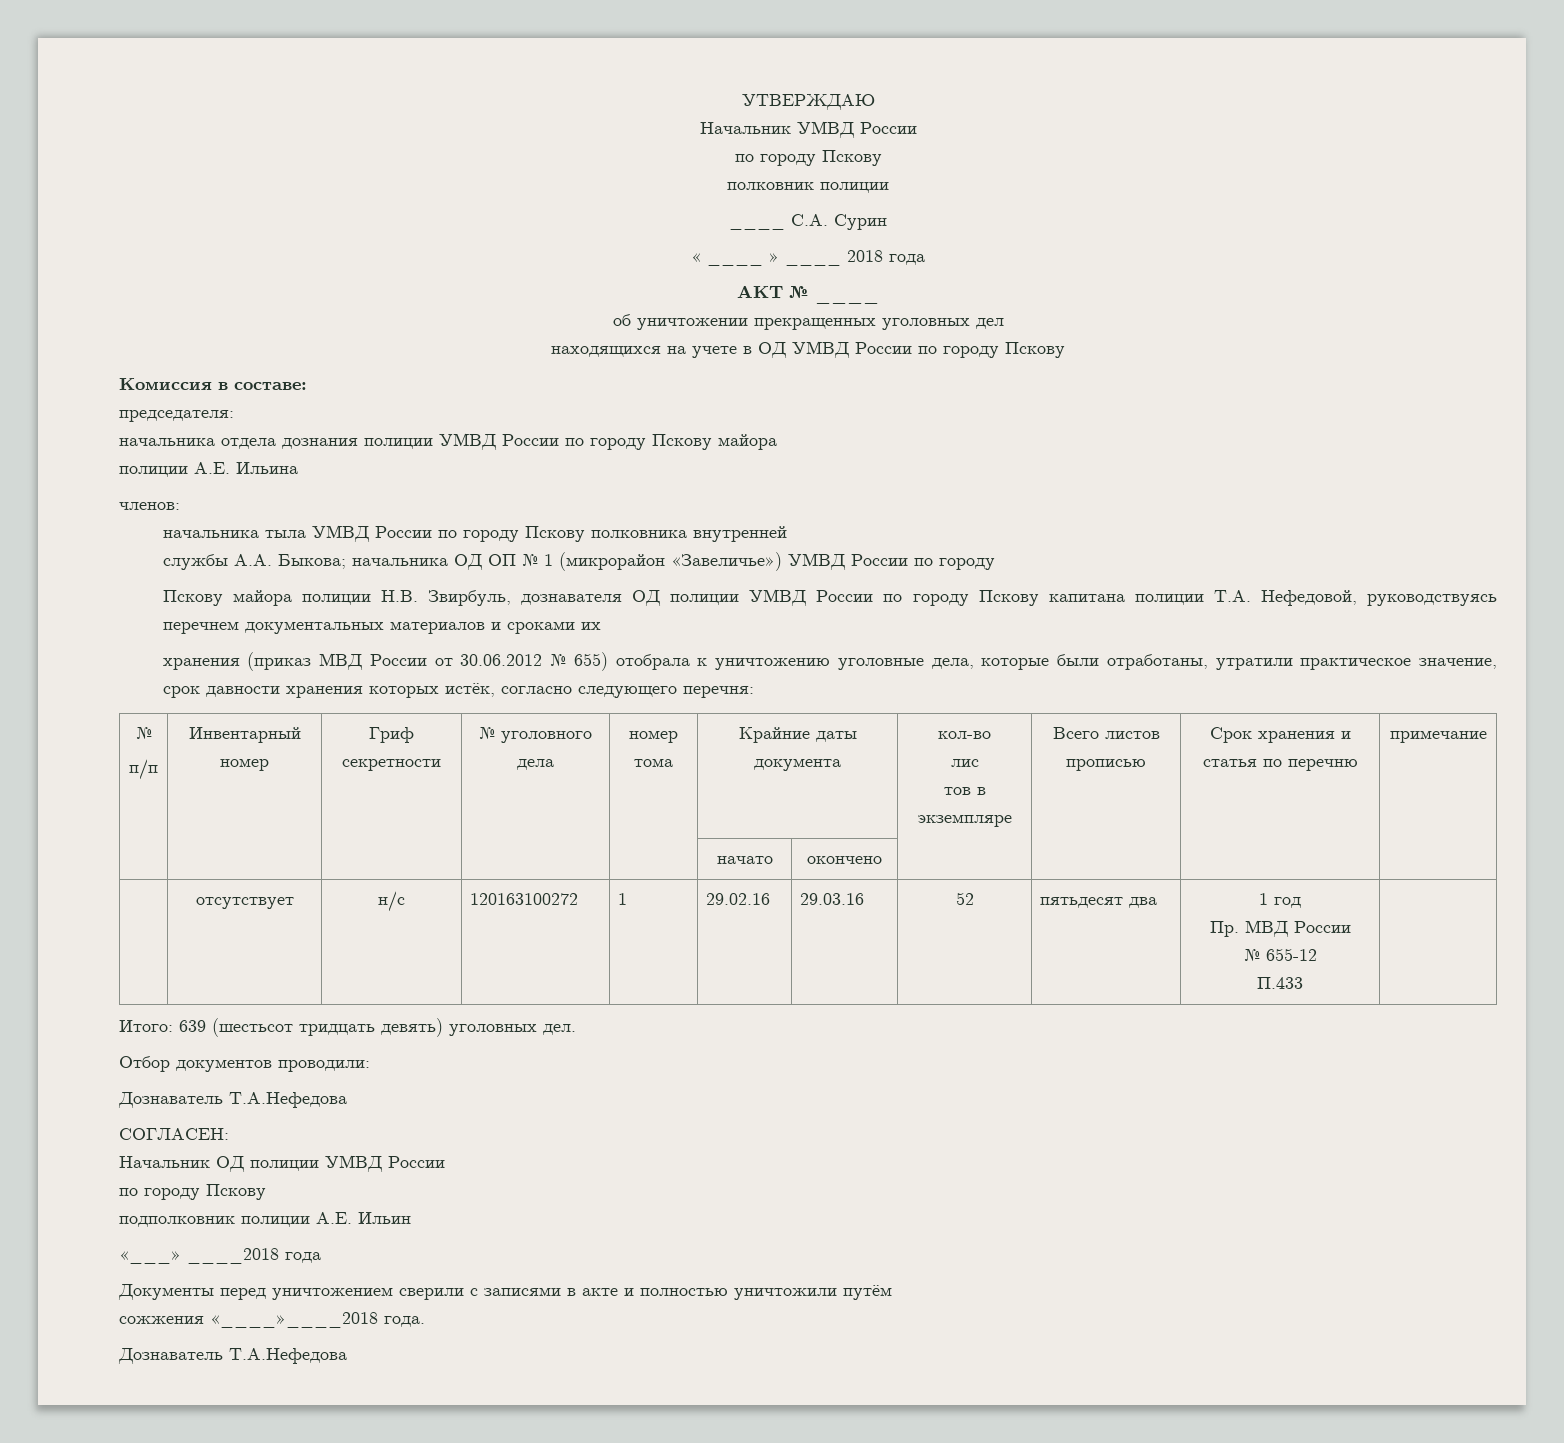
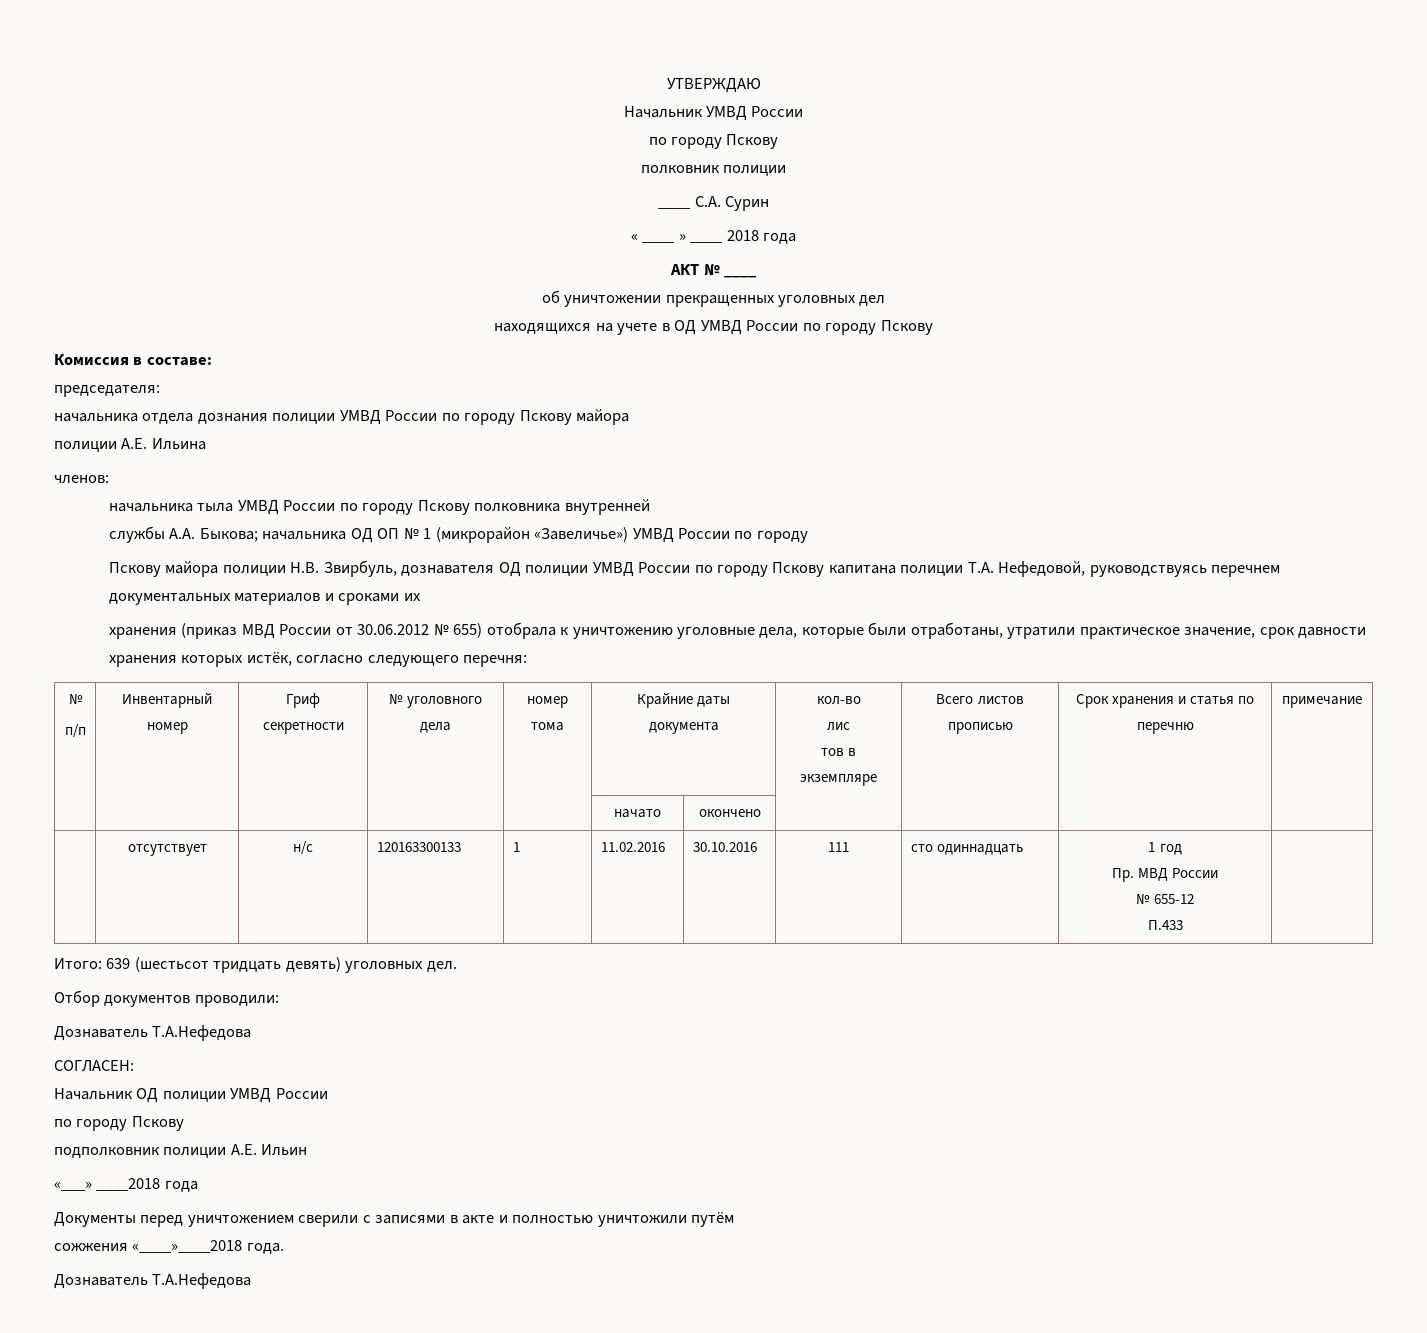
- | отсутствует | н/с | 120163100272 | 1 | 29.02.16 | 29.03.16 | 52 | пятьдесят два | 1 год
+ | отсутствует | н/с | 120163300133 | 1 | 11.02.2016 | 30.10.2016 | 111 | сто одиннадцать | 1 год

